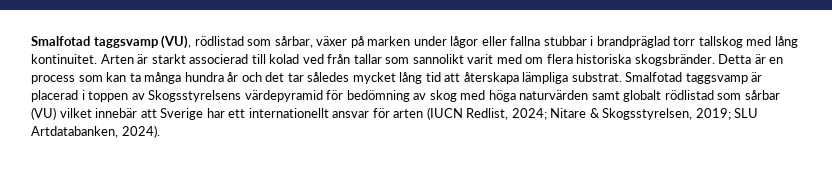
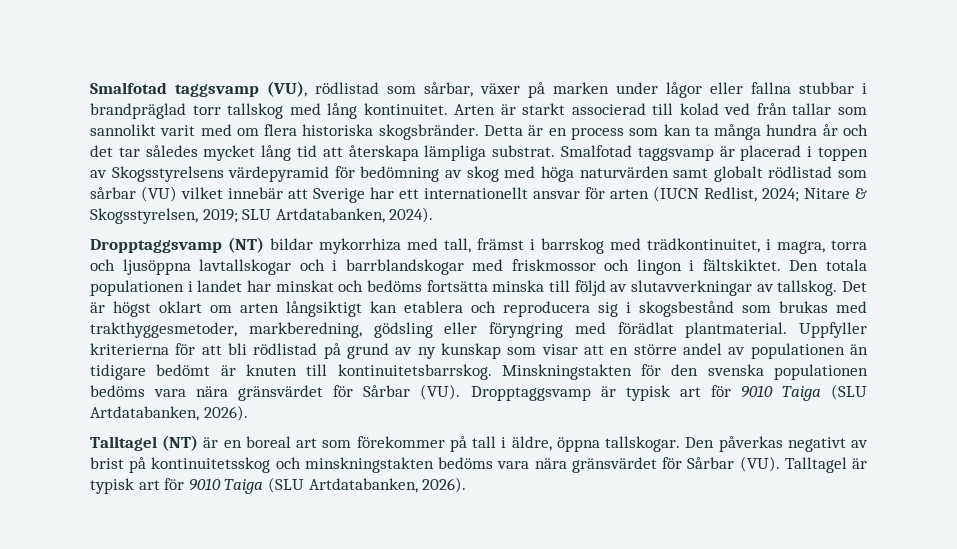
+ Dropptaggsvamp (NT) bildar mykorrhiza med tall, främst i barrskog med trädkontinuitet, i magra, torra och ljusöppna lavtallskogar och i barrblandskogar med friskmossor och lingon i fältskiktet. Den totala populationen i landet har minskat och bedöms fortsätta minska till följd av slutavverkningar av tallskog. Det är högst oklart om arten långsiktigt kan etablera och reproducera sig i skogsbestånd som brukas med trakthyggesmetoder, markberedning, gödsling eller föryngring med förädlat plantmaterial. Uppfyller kriterierna för att bli rödlistad på grund av ny kunskap som visar att en större andel av populationen än tidigare bedömt är knuten till kontinuitetsbarrskog. Minskningstakten för den svenska populationen bedöms vara nära gränsvärdet för Sårbar (VU). Dropptaggsvamp är typisk art för 9010 Taiga (SLU Artdatabanken, 2026).
+ Talltagel (NT) är en boreal art som förekommer på tall i äldre, öppna tallskogar. Den påverkas negativt av brist på kontinuitetsskog och minskningstakten bedöms vara nära gränsvärdet för Sårbar (VU). Talltagel är typisk art för 9010 Taiga (SLU Artdatabanken, 2026).

